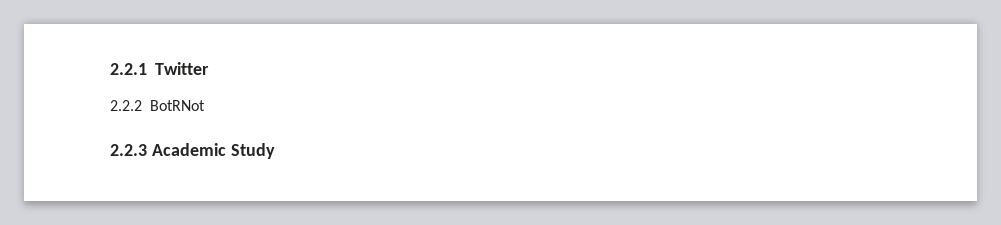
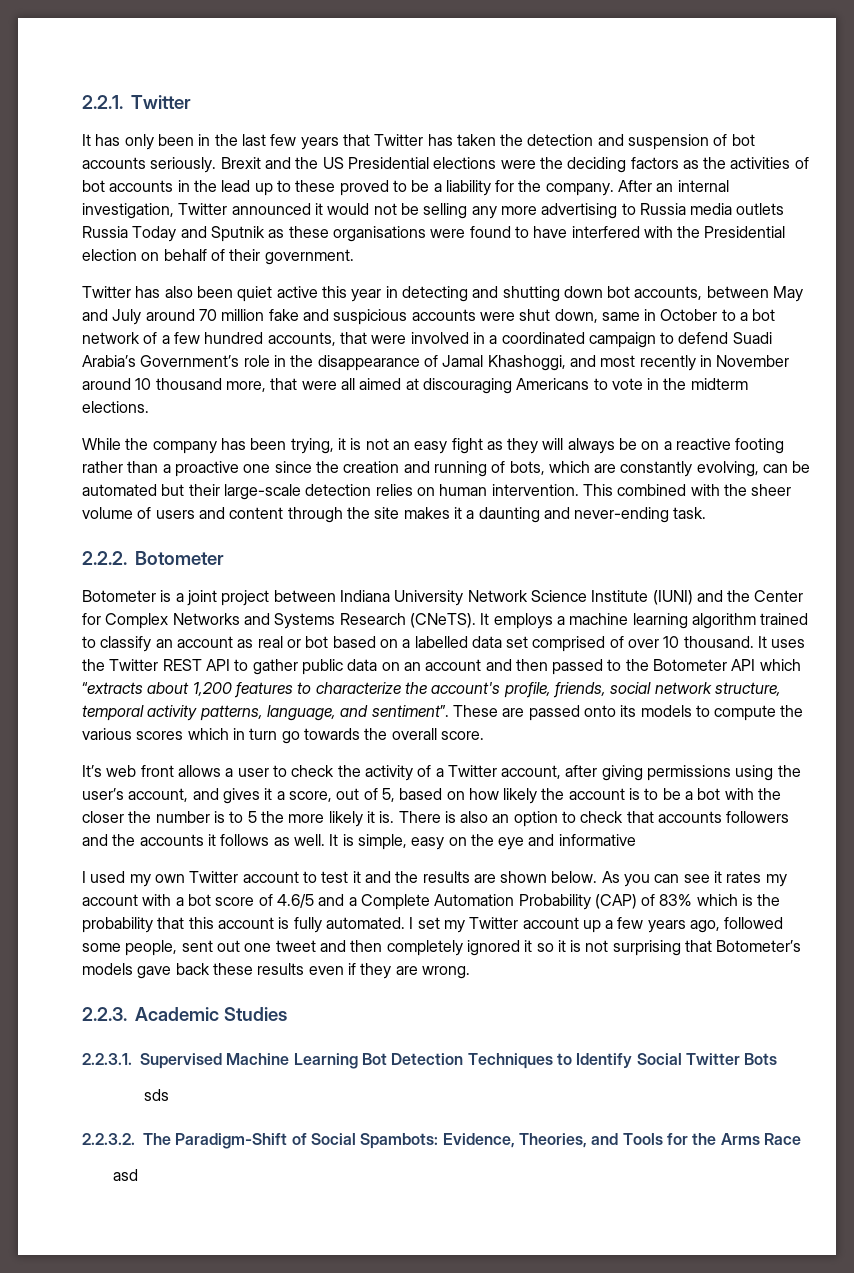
- 2.2.1 Twitter
+ 2.2.1. Twitter
- 2.2.2 BotRNot
- 2.2.3 Academic Study
+ It has only been in the last few years that Twitter has taken the detection and suspension of bot accounts seriously. Brexit and the US Presidential elections were the deciding factors as the activities of bot accounts in the lead up to these proved to be a liability for the company. After an internal investigation, Twitter announced it would not be selling any more advertising to Russia media outlets Russia Today and Sputnik as these organisations were found to have interfered with the Presidential election on behalf of their government.
+ Twitter has also been quiet active this year in detecting and shutting down bot accounts, between May and July around 70 million fake and suspicious accounts were shut down, same in October to a bot network of a few hundred accounts, that were involved in a coordinated campaign to defend Suadi Arabia’s Government’s role in the disappearance of Jamal Khashoggi, and most recently in November around 10 thousand more, that were all aimed at discouraging Americans to vote in the midterm elections.
+ While the company has been trying, it is not an easy fight as they will always be on a reactive footing rather than a proactive one since the creation and running of bots, which are constantly evolving, can be automated but their large-scale detection relies on human intervention. This combined with the sheer volume of users and content through the site makes it a daunting and never-ending task.
+ 2.2.2. Botometer
+ Botometer is a joint project between Indiana University Network Science Institute (IUNI) and the Center for Complex Networks and Systems Research (CNeTS). It employs a machine learning algorithm trained to classify an account as real or bot based on a labelled data set comprised of over 10 thousand. It uses the Twitter REST API to gather public data on an account and then passed to the Botometer API which “extracts about 1,200 features to characterize the account's profile, friends, social network structure, temporal activity patterns, language, and sentiment”. These are passed onto its models to compute the various scores which in turn go towards the overall score.
+ It’s web front allows a user to check the activity of a Twitter account, after giving permissions using the user’s account, and gives it a score, out of 5, based on how likely the account is to be a bot with the closer the number is to 5 the more likely it is. There is also an option to check that accounts followers and the accounts it follows as well. It is simple, easy on the eye and informative
+ I used my own Twitter account to test it and the results are shown below. As you can see it rates my account with a bot score of 4.6/5 and a Complete Automation Probability (CAP) of 83% which is the probability that this account is fully automated. I set my Twitter account up a few years ago, followed some people, sent out one tweet and then completely ignored it so it is not surprising that Botometer’s models gave back these results even if they are wrong.
+ 2.2.3. Academic Studies
+ 2.2.3.1. Supervised Machine Learning Bot Detection Techniques to Identify Social Twitter Bots
+ sds
+ 2.2.3.2. The Paradigm-Shift of Social Spambots: Evidence, Theories, and Tools for the Arms Race
+ asd

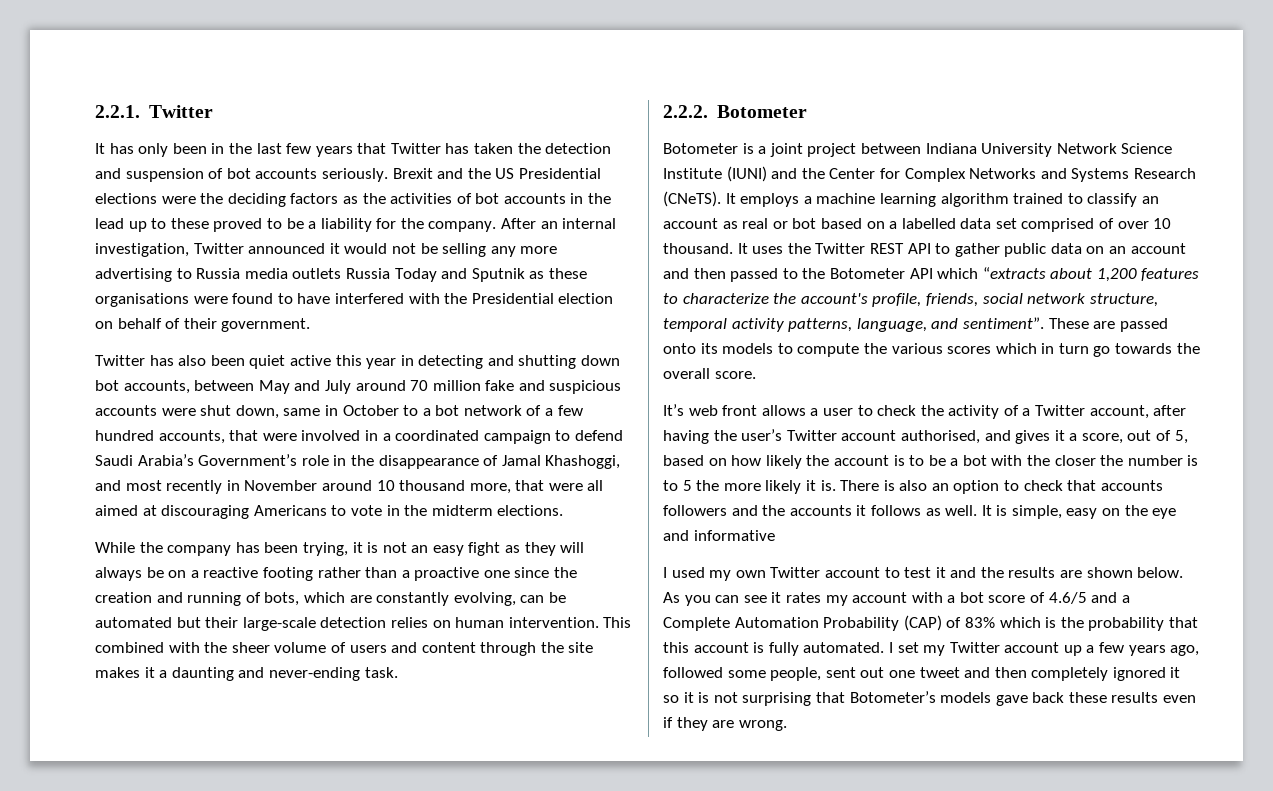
- Twitter has also been quiet active this year in detecting and shutting down bot accounts, between May and July around 70 million fake and suspicious accounts were shut down, same in October to a bot network of a few hundred accounts, that were involved in a coordinated campaign to defend Suadi Arabia’s Government’s role in the disappearance of Jamal Khashoggi, and most recently in November around 10 thousand more, that were all aimed at discouraging Americans to vote in the midterm elections.
+ Twitter has also been quiet active this year in detecting and shutting down bot accounts, between May and July around 70 million fake and suspicious accounts were shut down, same in October to a bot network of a few hundred accounts, that were involved in a coordinated campaign to defend Saudi Arabia’s Government’s role in the disappearance of Jamal Khashoggi, and most recently in November around 10 thousand more, that were all aimed at discouraging Americans to vote in the midterm elections.
- It’s web front allows a user to check the activity of a Twitter account, after giving permissions using the user’s account, and gives it a score, out of 5, based on how likely the account is to be a bot with the closer the number is to 5 the more likely it is.
+ It’s web front allows a user to check the activity of a Twitter account, after having the user’s Twitter account authorised, and gives it a score, out of 5, based on how likely the account is to be a bot with the closer the number is to 5 the more likely it is.
- 2.2.3. Academic Studies
- 2.2.3.1. Supervised Machine Learning Bot Detection Techniques to Identify Social Twitter Bots
- sds
- 2.2.3.2. The Paradigm-Shift of Social Spambots: Evidence, Theories, and Tools for the Arms Race
- asd

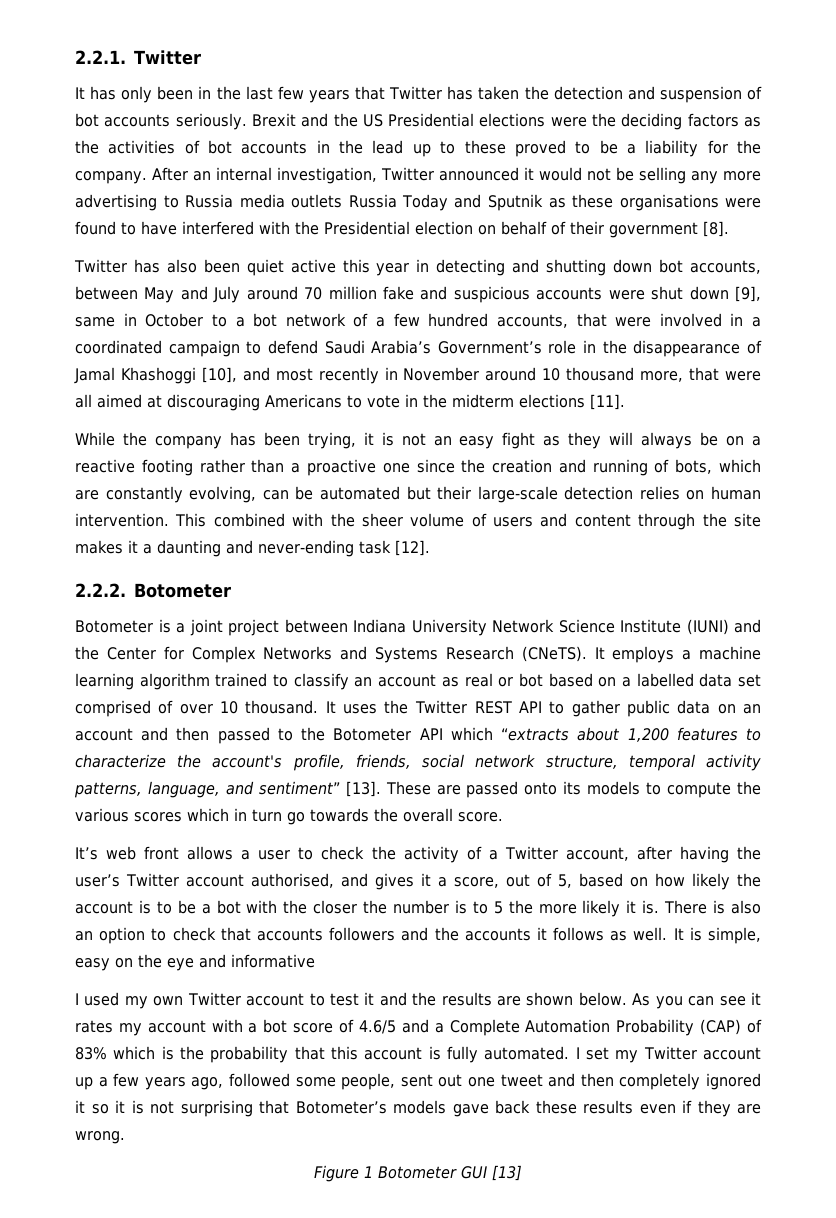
- After an internal investigation, Twitter announced it would not be selling any more advertising to Russia media outlets Russia Today and Sputnik as these organisations were found to have interfered with the Presidential election on behalf of their government.
+ After an internal investigation, Twitter announced it would not be selling any more advertising to Russia media outlets Russia Today and Sputnik as these organisations were found to have interfered with the Presidential election on behalf of their government [8].
- Twitter has also been quiet active this year in detecting and shutting down bot accounts, between May and July around 70 million fake and suspicious accounts were shut down, same in October to a bot network of a few hundred accounts, that were involved in a coordinated campaign to defend Saudi Arabia’s Government’s role in the disappearance of Jamal Khashoggi, and most recently in November around 10 thousand more, that were all aimed at discouraging Americans to vote in the midterm elections.
+ Twitter has also been quiet active this year in detecting and shutting down bot accounts, between May and July around 70 million fake and suspicious accounts were shut down [9], same in October to a bot network of a few hundred accounts, that were involved in a coordinated campaign to defend Saudi Arabia’s Government’s role in the disappearance of Jamal Khashoggi [10], and most recently in November around 10 thousand more, that were all aimed at discouraging Americans to vote in the midterm elections [11].
- This combined with the sheer volume of users and content through the site makes it a daunting and never-ending task.
+ This combined with the sheer volume of users and content through the site makes it a daunting and never-ending task [12].
- It uses the Twitter REST API to gather public data on an account and then passed to the Botometer API which “extracts about 1,200 features to characterize the account's profile, friends, social network structure, temporal activity patterns, language, and sentiment”.
+ It uses the Twitter REST API to gather public data on an account and then passed to the Botometer API which “extracts about 1,200 features to characterize the account's profile, friends, social network structure, temporal activity patterns, language, and sentiment” [13].
+ Figure 1 Botometer GUI [13]

